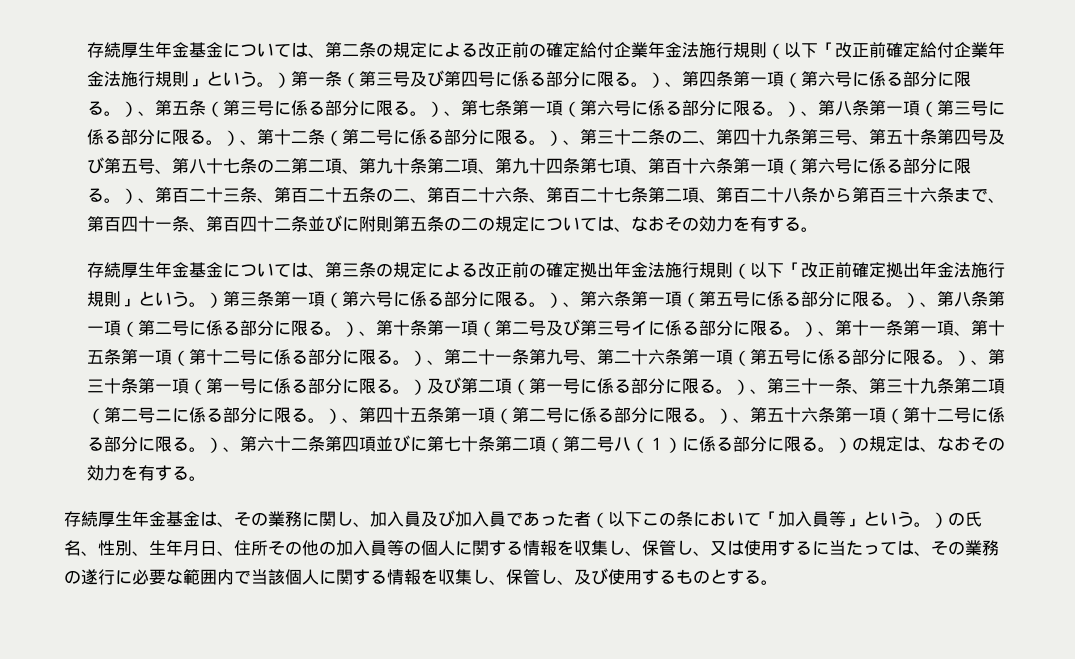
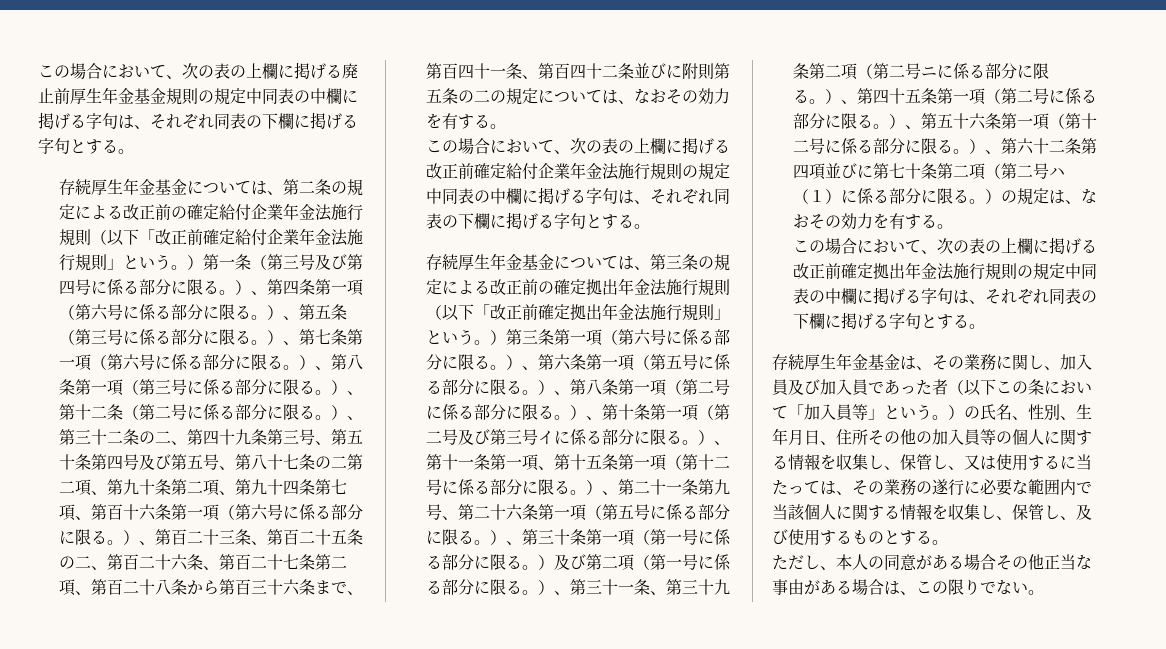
+ この場合において、次の表の上欄に掲げる廃止前厚生年金基金規則の規定中同表の中欄に掲げる字句は、それぞれ同表の下欄に掲げる字句とする。
+ この場合において、次の表の上欄に掲げる改正前確定給付企業年金法施行規則の規定中同表の中欄に掲げる字句は、それぞれ同表の下欄に掲げる字句とする。
+ この場合において、次の表の上欄に掲げる改正前確定拠出年金法施行規則の規定中同表の中欄に掲げる字句は、それぞれ同表の下欄に掲げる字句とする。
+ ただし、本人の同意がある場合その他正当な事由がある場合は、この限りでない。

